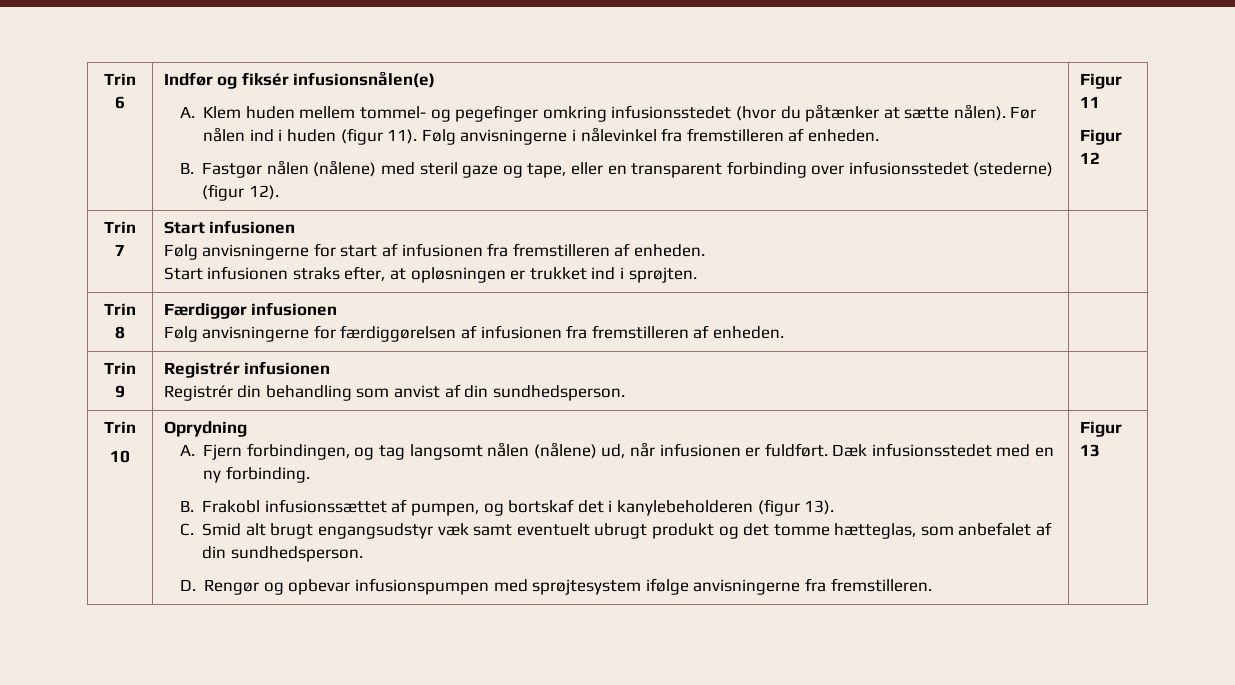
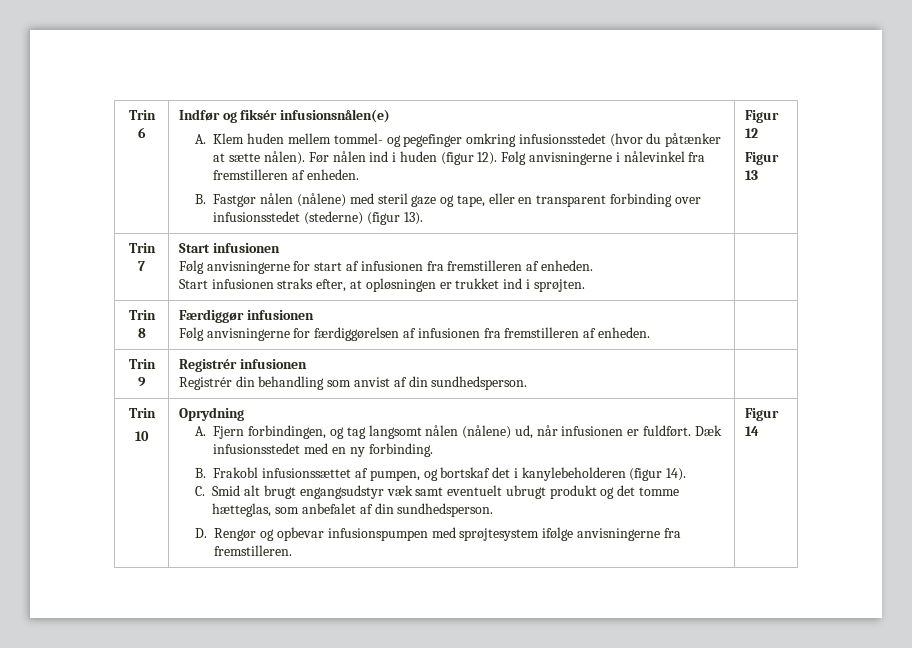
- Før nålen ind i huden (figur 11).
+ Før nålen ind i huden (figur 12).
- B. Fastgør nålen (nålene) med steril gaze og tape, eller en transparent forbinding over infusionsstedet (stederne) (figur 12). | Figur 11
- Figur 12
+ B. Fastgør nålen (nålene) med steril gaze og tape, eller en transparent forbinding over infusionsstedet (stederne) (figur 13). | Figur 12
+ Figur 13
- B. Frakobl infusionssættet af pumpen, og bortskaf det i kanylebeholderen (figur 13).
+ B. Frakobl infusionssættet af pumpen, og bortskaf det i kanylebeholderen (figur 14).
- Figur 13
+ Figur 14

